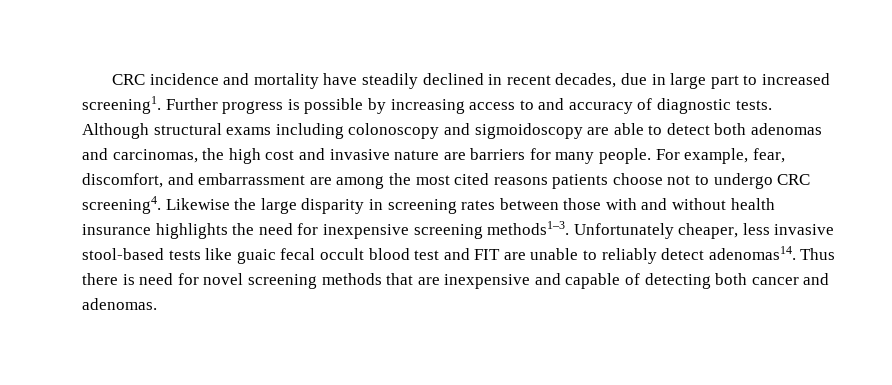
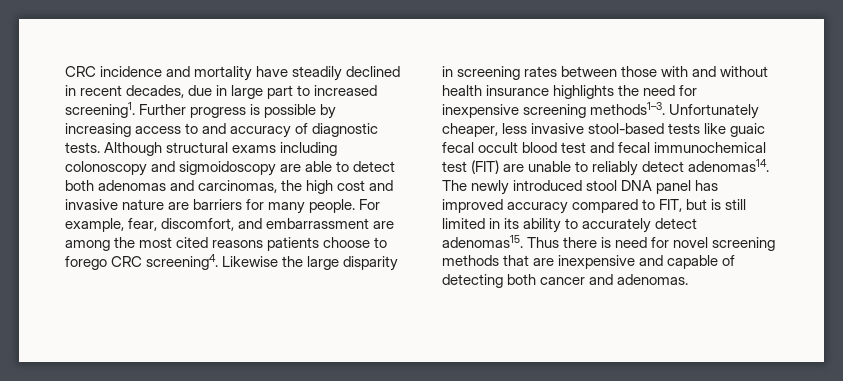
- For example, fear, discomfort, and embarrassment are among the most cited reasons patients choose not to undergo CRC screening4.
+ For example, fear, discomfort, and embarrassment are among the most cited reasons patients choose to forego CRC screening4.
- Unfortunately cheaper, less invasive stool-based tests like guaic fecal occult blood test and FIT are unable to reliably detect adenomas14.
+ Unfortunately cheaper, less invasive stool-based tests like guaic fecal occult blood test and fecal immunochemical test (FIT) are unable to reliably detect adenomas14.
+ The newly introduced stool DNA panel has improved accuracy compared to FIT, but is still limited in its ability to accurately detect adenomas15.

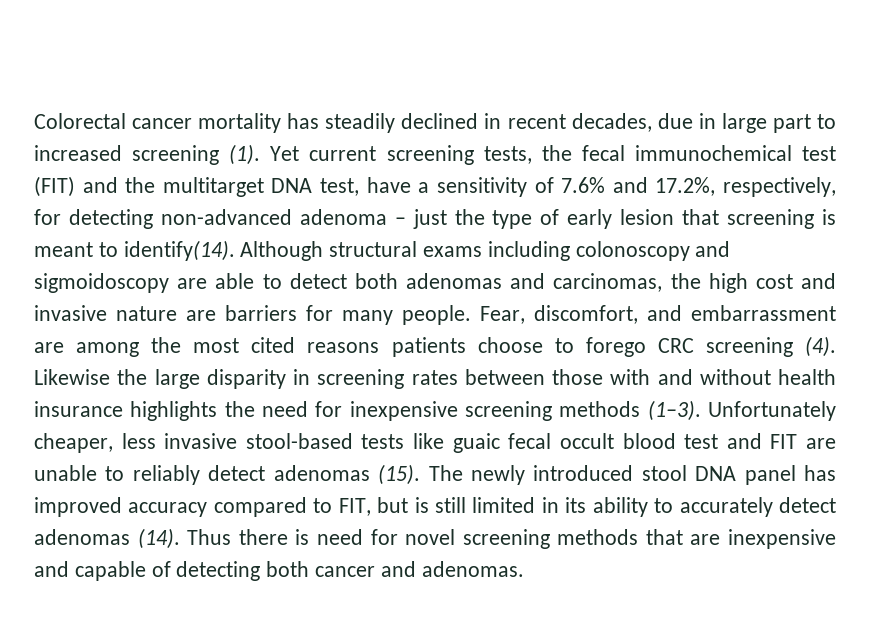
- CRC incidence and mortality have steadily declined in recent decades, due in large part to increased screening1. Further progress is possible by increasing access to and accuracy of diagnostic tests.
+ Colorectal cancer mortality has steadily declined in recent decades, due in large part to increased screening (1). Yet current screening tests, the fecal immunochemical test (FIT) and the multitarget DNA test, have a sensitivity of 7.6% and 17.2%, respectively, for detecting non-advanced adenoma – just the type of early lesion that screening is meant to identify(14).
- For example, fear, discomfort, and embarrassment are among the most cited reasons patients choose to forego CRC screening4.
+ Fear, discomfort, and embarrassment are among the most cited reasons patients choose to forego CRC screening (4).
- Likewise the large disparity in screening rates between those with and without health insurance highlights the need for inexpensive screening methods1–3.
+ Likewise the large disparity in screening rates between those with and without health insurance highlights the need for inexpensive screening methods (1–3).
- Unfortunately cheaper, less invasive stool-based tests like guaic fecal occult blood test and fecal immunochemical test (FIT) are unable to reliably detect adenomas14.
+ Unfortunately cheaper, less invasive stool-based tests like guaic fecal occult blood test and FIT are unable to reliably detect adenomas (15).
- The newly introduced stool DNA panel has improved accuracy compared to FIT, but is still limited in its ability to accurately detect adenomas15.
+ The newly introduced stool DNA panel has improved accuracy compared to FIT, but is still limited in its ability to accurately detect adenomas (14).

